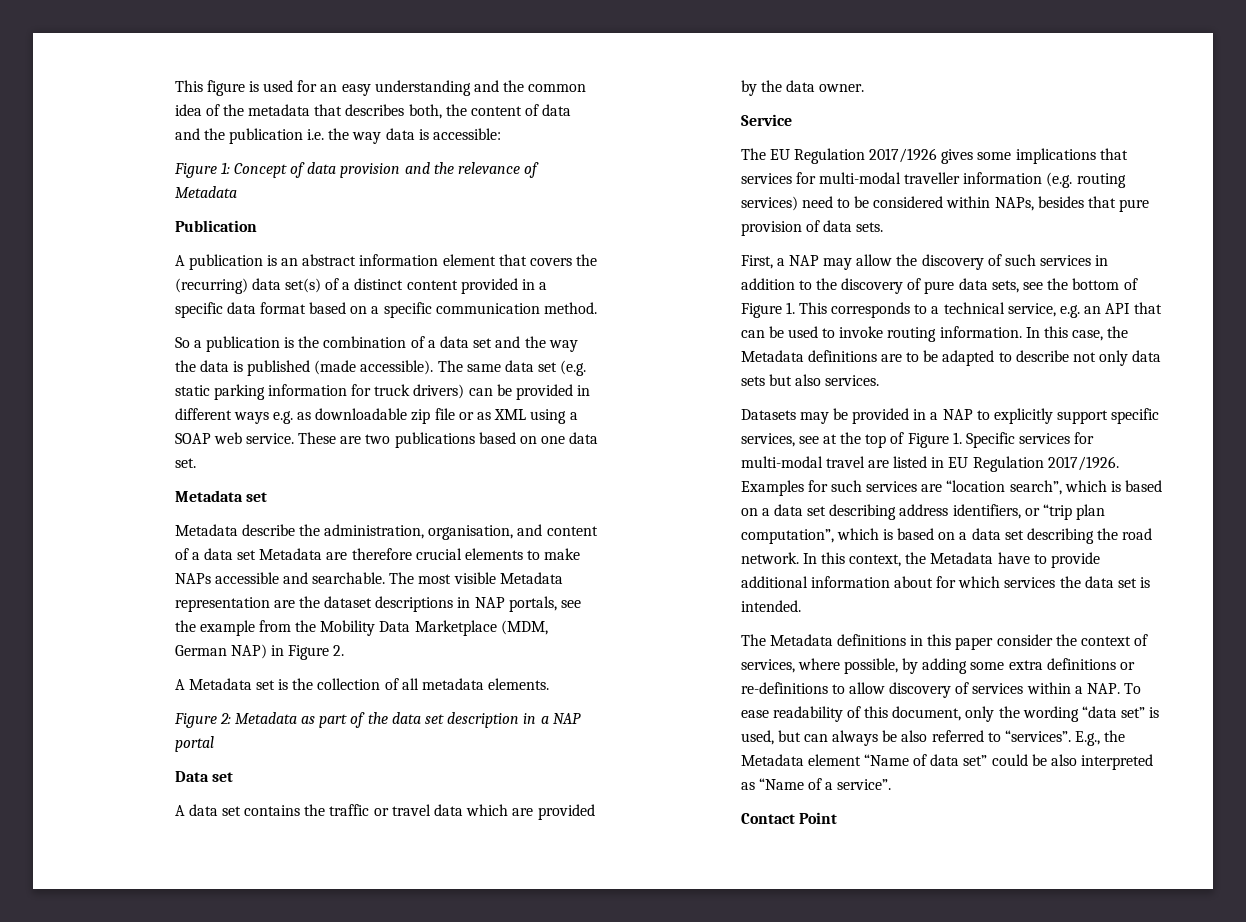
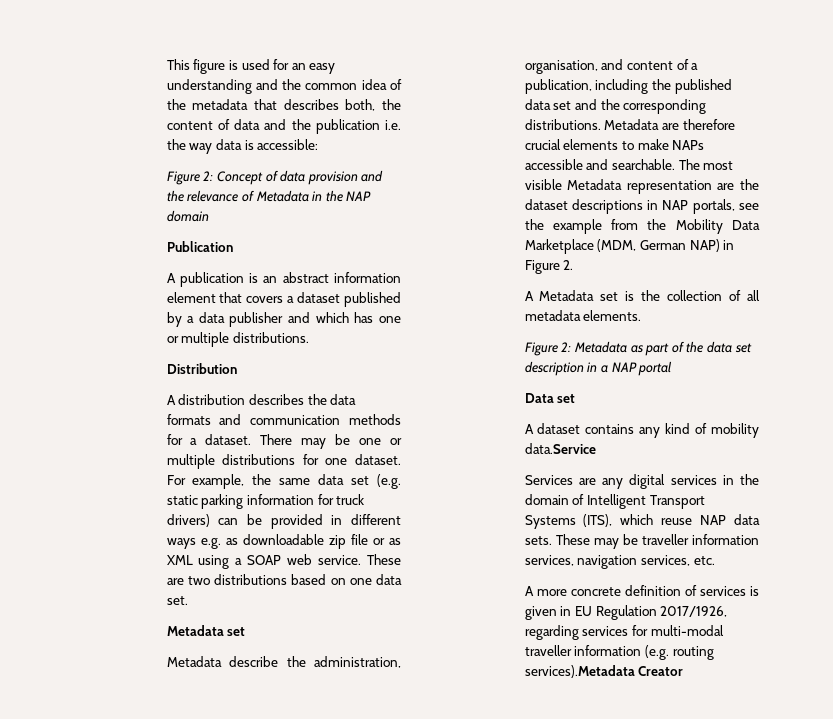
- Figure 1: Concept of data provision and the relevance of Metadata
+ Figure 2: Concept of data provision and the relevance of Metadata in the NAP domain
- A publication is an abstract information element that covers the (recurring) data set(s) of a distinct content provided in a specific data format based on a specific communication method.
- So a publication is the combination of a data set and the way the data is published (made accessible). The same data set (e.g. static parking information for truck drivers) can be provided in different ways e.g. as downloadable zip file or as XML using a SOAP web service.
+ A publication is an abstract information element that covers a dataset published by a data publisher and which has one or multiple distributions.
+ Distribution
+ A distribution describes the data formats and communication methods for a dataset. There may be one or multiple distributions for one dataset. For example, the same data set (e.g. static parking information for truck drivers) can be provided in different ways e.g. as downloadable zip file or as XML using a SOAP web service.
- These are two publications based on one data set.
+ These are two distributions based on one data set.
- Metadata describe the administration, organisation, and content of a data set Metadata are therefore crucial elements to make NAPs accessible and searchable.
+ Metadata describe the administration, organisation, and content of a publication, including the published data set and the corresponding distributions. Metadata are therefore crucial elements to make NAPs accessible and searchable.
- A data set contains the traffic or travel data which are provided by the data owner.
- Service
- The EU Regulation 2017/1926 gives some implications that services for multi-modal traveller information (e.g. routing services) need to be considered within NAPs, besides that pure provision of data sets.
- First, a NAP may allow the discovery of such services in addition to the discovery of pure data sets, see the bottom of Figure 1. This corresponds to a technical service, e.g. an API that can be used to invoke routing information. In this case, the Metadata definitions are to be adapted to describe not only data sets but also services.
- Datasets may be provided in a NAP to explicitly support specific services, see at the top of Figure 1. Specific services for multi-modal travel are listed in EU Regulation 2017/1926. Examples for such services are “location search”, which is based on a data set describing address identifiers, or “trip plan computation”, which is based on a data set describing the road network. In this context, the Metadata have to provide additional information about for which services the data set is intended.
- The Metadata definitions in this paper consider the context of services, where possible, by adding some extra definitions or re-definitions to allow discovery of services within a NAP. To ease readability of this document, only the wording “data set” is used, but can always be also referred to “services”. E.g., the Metadata element “Name of data set” could be also interpreted as “Name of a service”.
- Contact Point
+ A dataset contains any kind of mobility data.Service
+ Services are any digital services in the domain of Intelligent Transport Systems (ITS), which reuse NAP data sets. These may be traveller information services, navigation services, etc.
+ A more concrete definition of services is given in EU Regulation 2017/1926, regarding services for multi-modal traveller information (e.g. routing services).Metadata Creator

